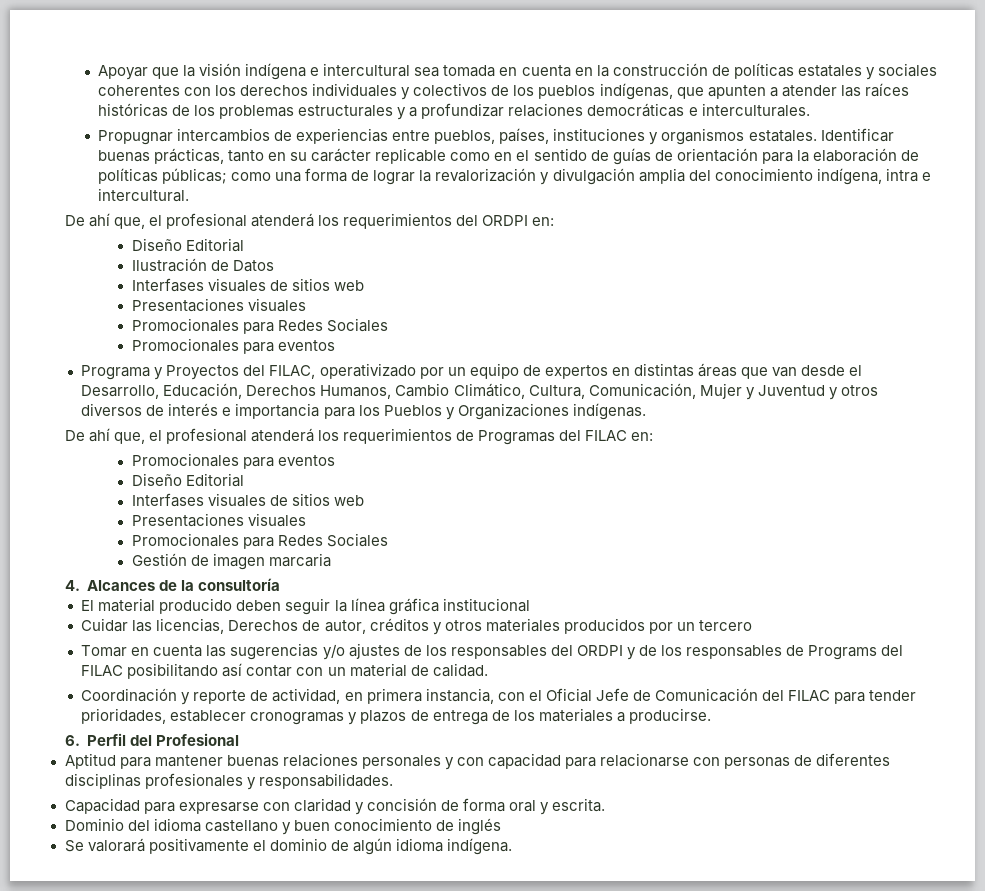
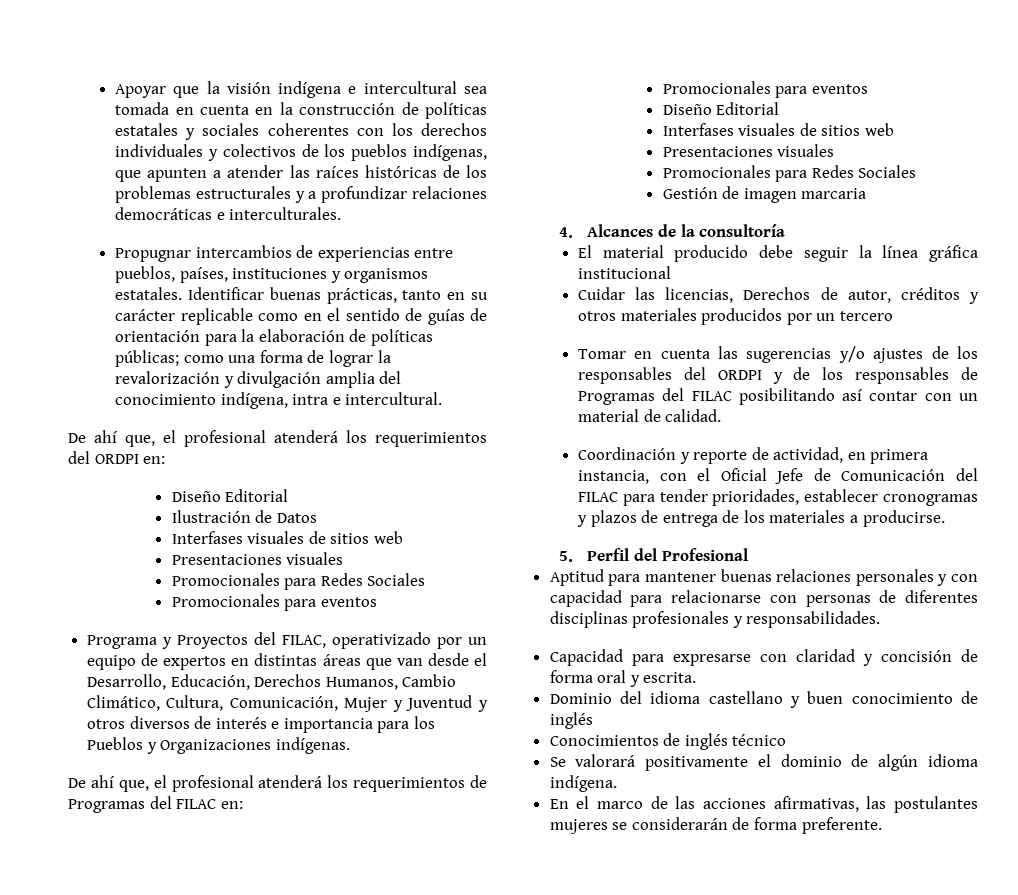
- El material producido deben seguir la línea gráfica institucional
+ El material producido debe seguir la línea gráfica institucional
- Tomar en cuenta las sugerencias y/o ajustes de los responsables del ORDPI y de los responsables de Programs del FILAC posibilitando así contar con un material de calidad.
+ Tomar en cuenta las sugerencias y/o ajustes de los responsables del ORDPI y de los responsables de Programas del FILAC posibilitando así contar con un material de calidad.
- 6. Perfil del Profesional
+ 5. Perfil del Profesional
+ Conocimientos de inglés técnico
+ En el marco de las acciones afirmativas, las postulantes mujeres se considerarán de forma preferente.

